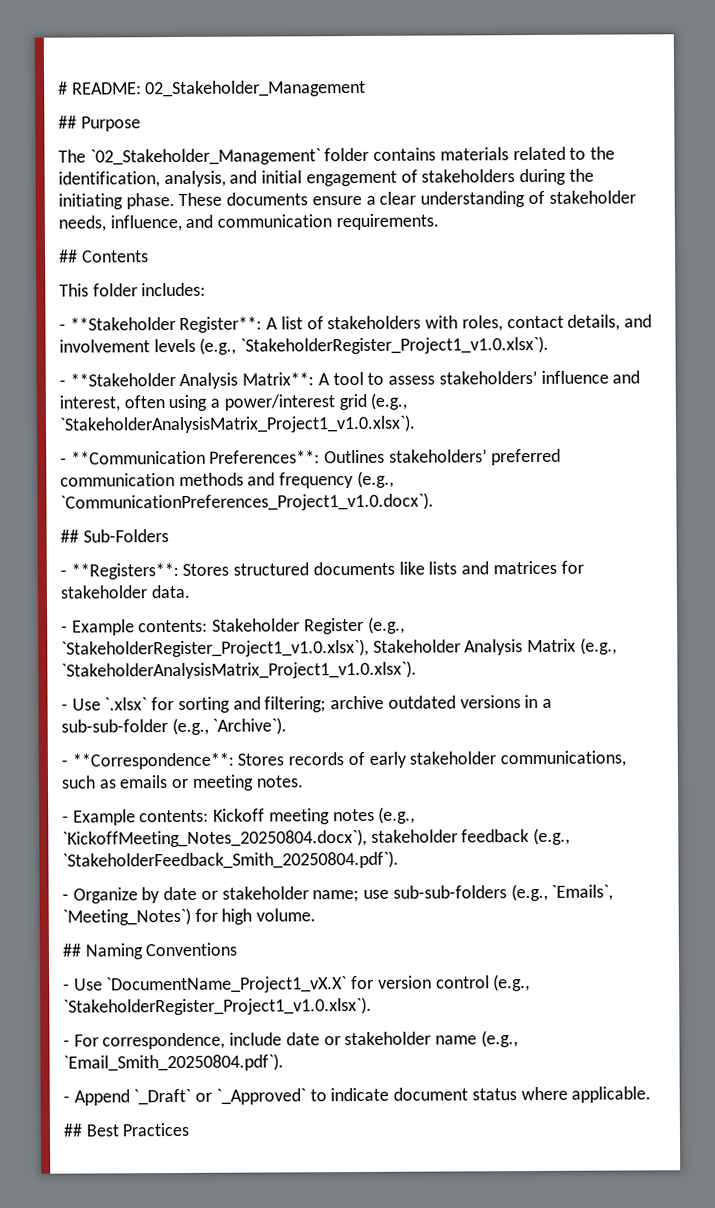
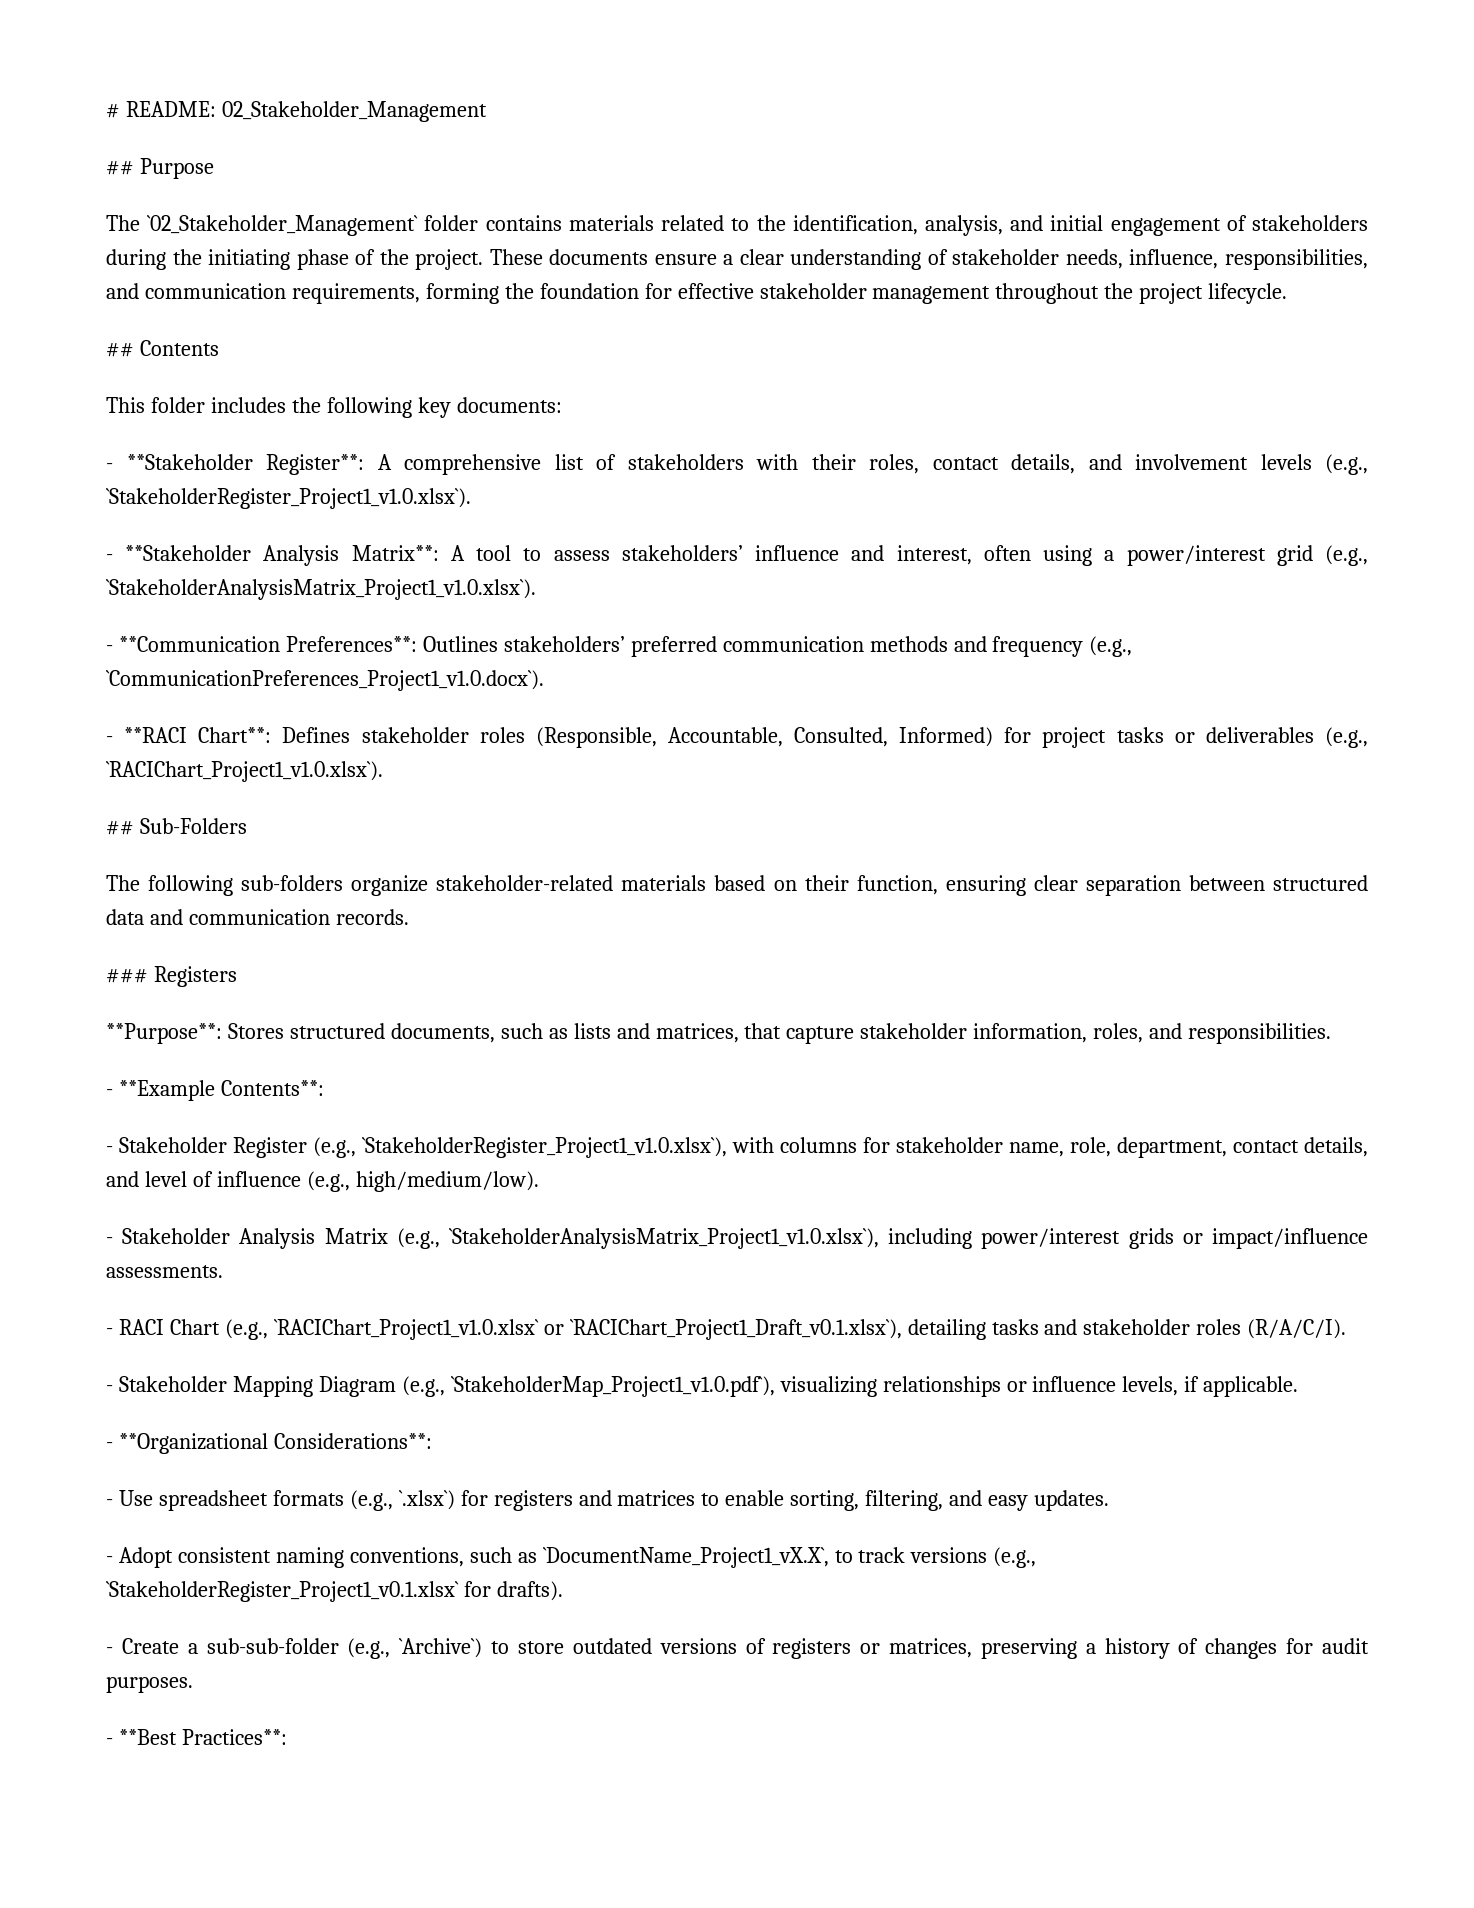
- The `02_Stakeholder_Management` folder contains materials related to the identification, analysis, and initial engagement of stakeholders during the initiating phase.
+ The `02_Stakeholder_Management` folder contains materials related to the identification, analysis, and initial engagement of stakeholders during the initiating phase of the project.
- These documents ensure a clear understanding of stakeholder needs, influence, and communication requirements.
+ These documents ensure a clear understanding of stakeholder needs, influence, responsibilities, and communication requirements, forming the foundation for effective stakeholder management throughout the project lifecycle.
- This folder includes:
+ This folder includes the following key documents:
- - **Stakeholder Register**: A list of stakeholders with roles, contact details, and involvement levels (e.g., `StakeholderRegister_Project1_v1.0.xlsx`).
+ - **Stakeholder Register**: A comprehensive list of stakeholders with their roles, contact details, and involvement levels (e.g., `StakeholderRegister_Project1_v1.0.xlsx`).
+ - **RACI Chart**: Defines stakeholder roles (Responsible, Accountable, Consulted, Informed) for project tasks or deliverables (e.g., `RACIChart_Project1_v1.0.xlsx`).
  ## Sub-Folders
- - **Registers**: Stores structured documents like lists and matrices for stakeholder data.
- - Example contents: Stakeholder Register (e.g., `StakeholderRegister_Project1_v1.0.xlsx`), Stakeholder Analysis Matrix (e.g., `StakeholderAnalysisMatrix_Project1_v1.0.xlsx`).
- - Use `.xlsx` for sorting and filtering; archive outdated versions in a sub-sub-folder (e.g., `Archive`).
- - **Correspondence**: Stores records of early stakeholder communications, such as emails or meeting notes.
- - Example contents: Kickoff meeting notes (e.g., `KickoffMeeting_Notes_20250804.docx`), stakeholder feedback (e.g., `StakeholderFeedback_Smith_20250804.pdf`).
- - Organize by date or stakeholder name; use sub-sub-folders (e.g., `Emails`, `Meeting_Notes`) for high volume.
- ## Naming Conventions
- - Use `DocumentName_Project1_vX.X` for version control (e.g., `StakeholderRegister_Project1_v1.0.xlsx`).
- - For correspondence, include date or stakeholder name (e.g., `Email_Smith_20250804.pdf`).
- - Append `_Draft` or `_Approved` to indicate document status where applicable.
- ## Best Practices
+ The following sub-folders organize stakeholder-related materials based on their function, ensuring clear separation between structured data and communication records.
+ ### Registers
+ **Purpose**: Stores structured documents, such as lists and matrices, that capture stakeholder information, roles, and responsibilities.
+ - **Example Contents**:
+ - Stakeholder Register (e.g., `StakeholderRegister_Project1_v1.0.xlsx`), with columns for stakeholder name, role, department, contact details, and level of influence (e.g., high/medium/low).
+ - Stakeholder Analysis Matrix (e.g., `StakeholderAnalysisMatrix_Project1_v1.0.xlsx`), including power/interest grids or impact/influence assessments.
+ - RACI Chart (e.g., `RACIChart_Project1_v1.0.xlsx` or `RACIChart_Project1_Draft_v0.1.xlsx`), detailing tasks and stakeholder roles (R/A/C/I).
+ - Stakeholder Mapping Diagram (e.g., `StakeholderMap_Project1_v1.0.pdf`), visualizing relationships or influence levels, if applicable.
+ - **Organizational Considerations**:
+ - Use spreadsheet formats (e.g., `.xlsx`) for registers and matrices to enable sorting, filtering, and easy updates.
+ - Adopt consistent naming conventions, such as `DocumentName_Project1_vX.X`, to track versions (e.g., `StakeholderRegister_Project1_v0.1.xlsx` for drafts).
+ - Create a sub-sub-folder (e.g., `Archive`) to store outdated versions of registers or matrices, preserving a history of changes for audit purposes.
+ - **Best Practices**:

